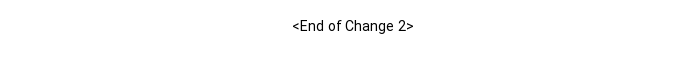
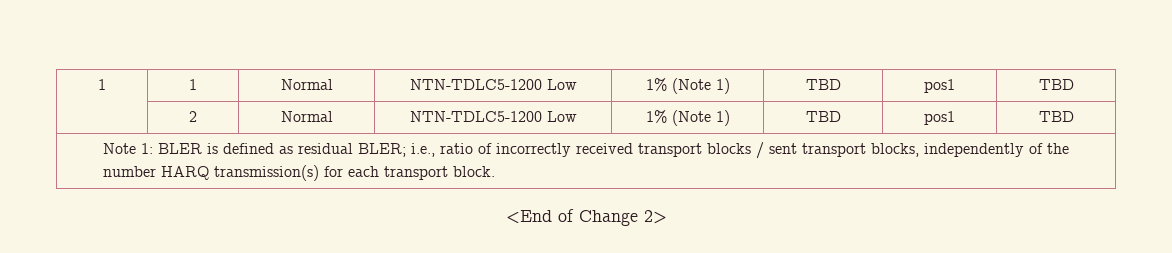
+ 1 | 1 | Normal | NTN-TDLC5-1200 Low | 1% (Note 1) | TBD | pos1 | TBD
+ | 2 | Normal | NTN-TDLC5-1200 Low | 1% (Note 1) | TBD | pos1 | TBD
+ Note 1: BLER is defined as residual BLER; i.e., ratio of incorrectly received transport blocks / sent transport blocks, independently of the number HARQ transmission(s) for each transport block.

